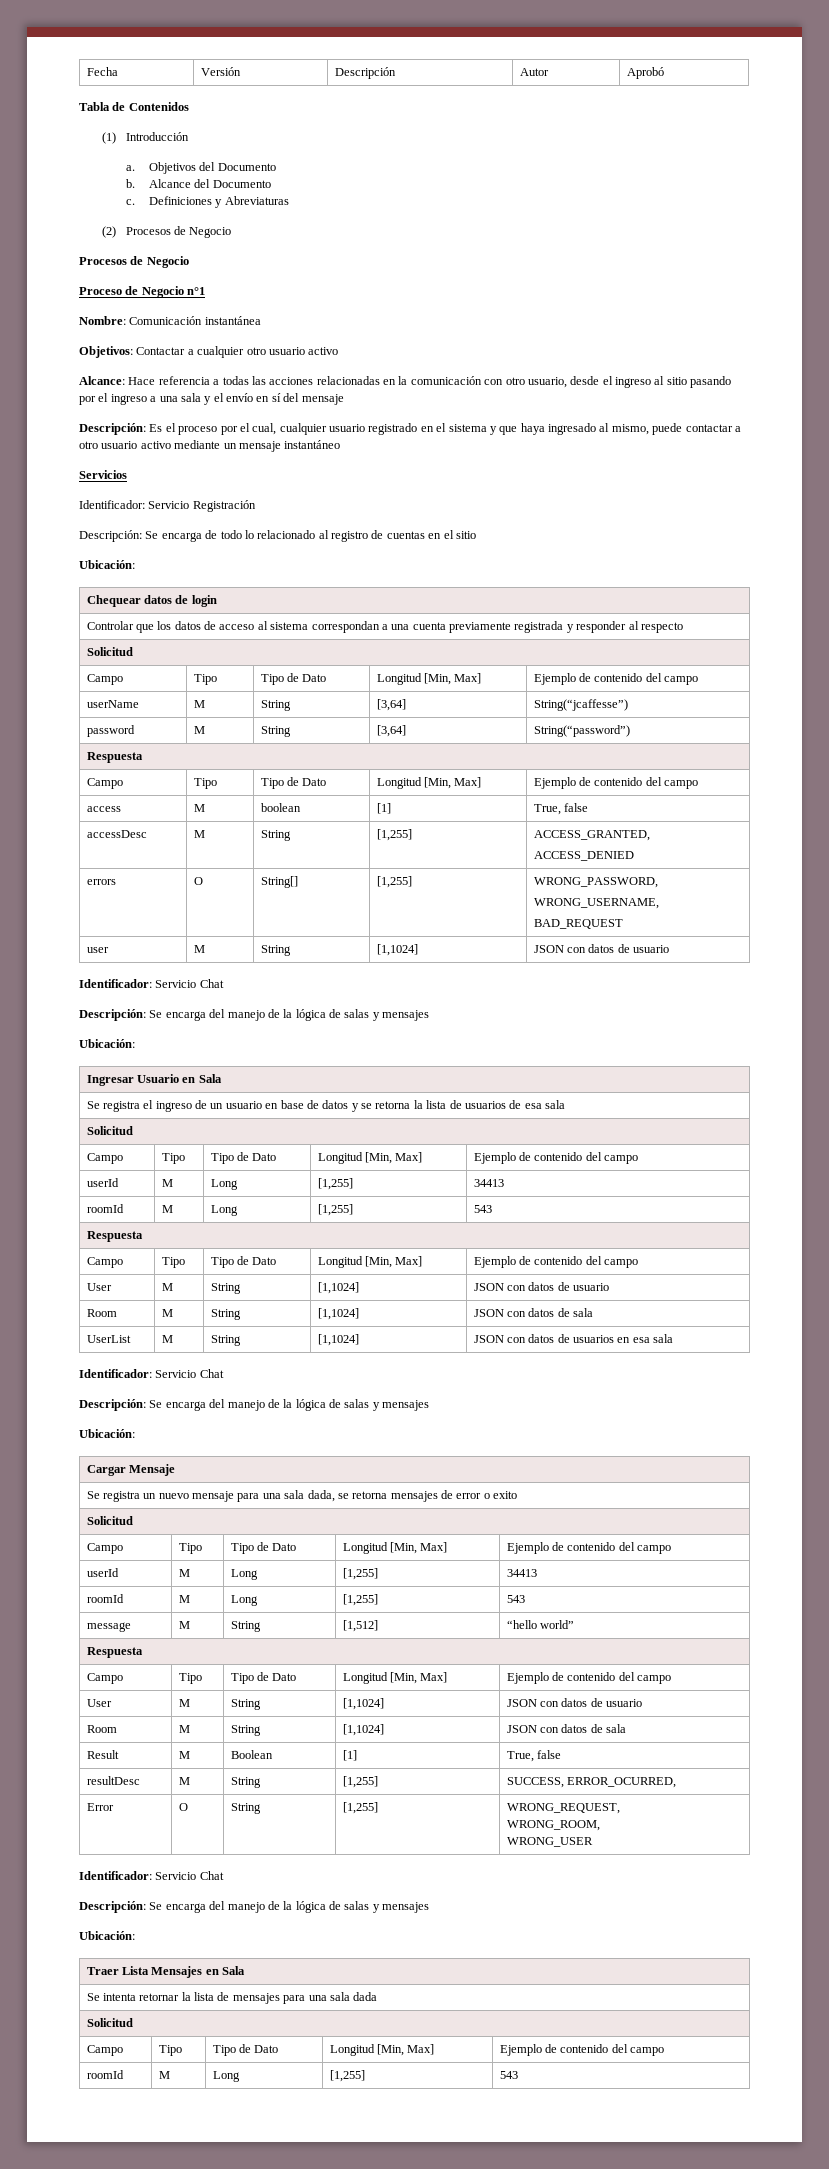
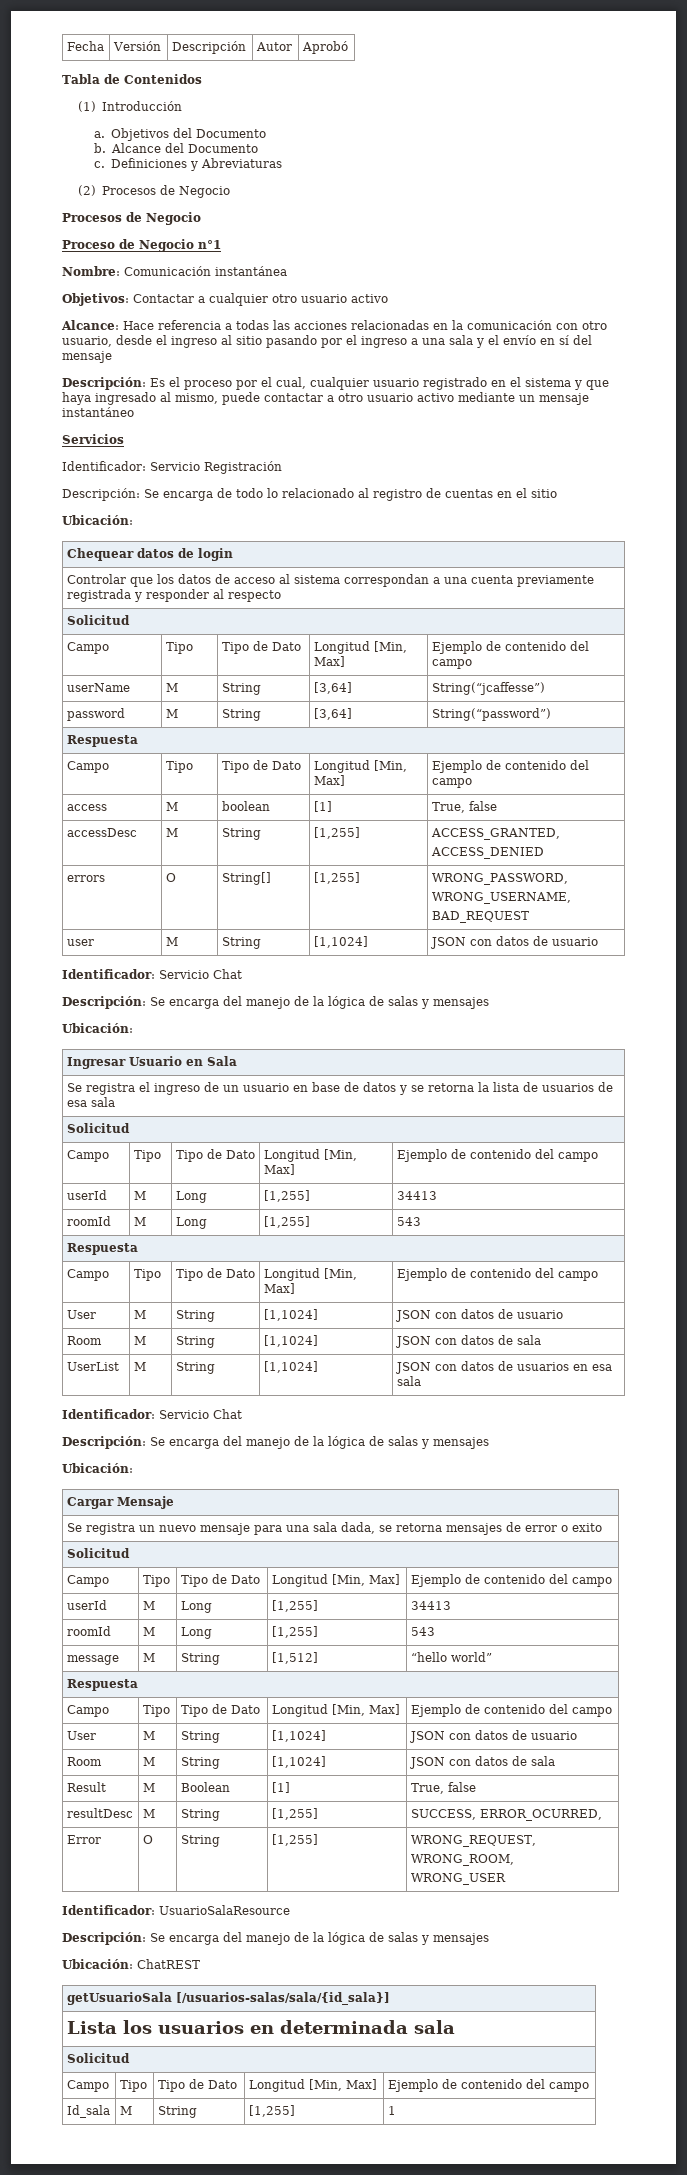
  Error | O | String | [1,255] | WRONG_REQUEST,
  WRONG_ROOM,
  WRONG_USER
- Identificador: Servicio Chat
+ Identificador: UsuarioSalaResource
  Descripción: Se encarga del manejo de la lógica de salas y mensajes
- Ubicación:
- Traer Lista Mensajes en Sala
- Se intenta retornar la lista de mensajes para una sala dada
+ Ubicación: ChatREST
+ getUsuarioSala [/usuarios-salas/sala/{id_sala}]
+ Lista los usuarios en determinada sala
  Solicitud
  Campo | Tipo | Tipo de Dato | Longitud [Min, Max] | Ejemplo de contenido del campo
- roomId | M | Long | [1,255] | 543
+ Id_sala | M | String | [1,255] | 1

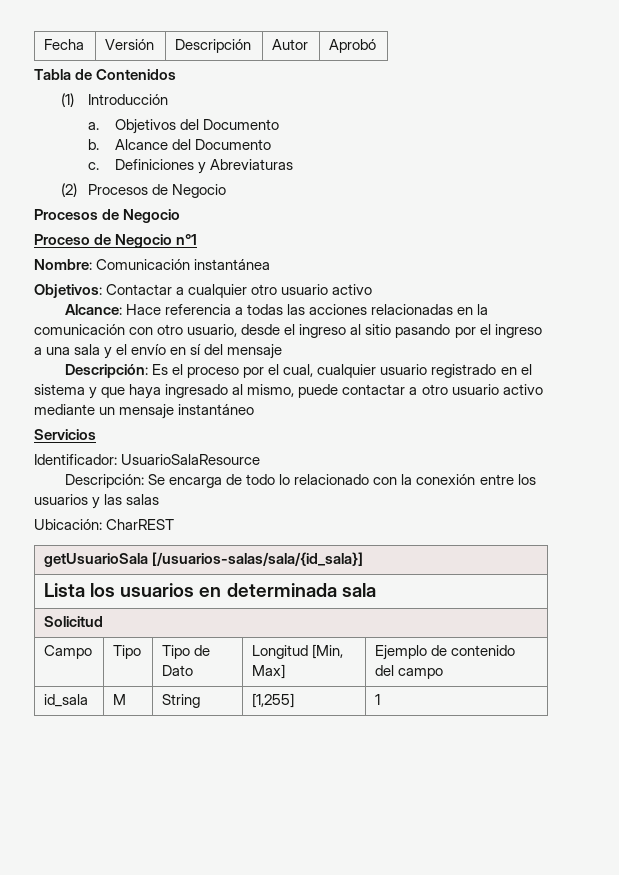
- Identificador: Servicio Registración
+ Identificador: UsuarioSalaResource
- Descripción: Se encarga de todo lo relacionado al registro de cuentas en el sitio
- Ubicación:
- Chequear datos de login
- Controlar que los datos de acceso al sistema correspondan a una cuenta previamente registrada y responder al respecto
- Solicitud
- Campo | Tipo | Tipo de Dato | Longitud [Min, Max] | Ejemplo de contenido del campo
- userName | M | String | [3,64] | String(“jcaffesse”)
- password | M | String | [3,64] | String(“password”)
- Respuesta
- Campo | Tipo | Tipo de Dato | Longitud [Min, Max] | Ejemplo de contenido del campo
- access | M | boolean | [1] | True, false
- accessDesc | M | String | [1,255] | ACCESS_GRANTED,
- ACCESS_DENIED
- errors | O | String[] | [1,255] | WRONG_PASSWORD,
- WRONG_USERNAME,
- BAD_REQUEST
- user | M | String | [1,1024] | JSON con datos de usuario
- Identificador: Servicio Chat
- Descripción: Se encarga del manejo de la lógica de salas y mensajes
- Ubicación:
- Ingresar Usuario en Sala
- Se registra el ingreso de un usuario en base de datos y se retorna la lista de usuarios de esa sala
- Solicitud
- Campo | Tipo | Tipo de Dato | Longitud [Min, Max] | Ejemplo de contenido del campo
- userId | M | Long | [1,255] | 34413
- roomId | M | Long | [1,255] | 543
- Respuesta
- Campo | Tipo | Tipo de Dato | Longitud [Min, Max] | Ejemplo de contenido del campo
- User | M | String | [1,1024] | JSON con datos de usuario
- Room | M | String | [1,1024] | JSON con datos de sala
- UserList | M | String | [1,1024] | JSON con datos de usuarios en esa sala
- Identificador: Servicio Chat
- Descripción: Se encarga del manejo de la lógica de salas y mensajes
- Ubicación:
- Cargar Mensaje
- Se registra un nuevo mensaje para una sala dada, se retorna mensajes de error o exito
- Solicitud
- Campo | Tipo | Tipo de Dato | Longitud [Min, Max] | Ejemplo de contenido del campo
- userId | M | Long | [1,255] | 34413
- roomId | M | Long | [1,255] | 543
- message | M | String | [1,512] | “hello world”
- Respuesta
- Campo | Tipo | Tipo de Dato | Longitud [Min, Max] | Ejemplo de contenido del campo
- User | M | String | [1,1024] | JSON con datos de usuario
- Room | M | String | [1,1024] | JSON con datos de sala
- Result | M | Boolean | [1] | True, false
- resultDesc | M | String | [1,255] | SUCCESS, ERROR_OCURRED,
- Error | O | String | [1,255] | WRONG_REQUEST,
- WRONG_ROOM,
- WRONG_USER
- Identificador: UsuarioSalaResource
- Descripción: Se encarga del manejo de la lógica de salas y mensajes
- Ubicación: ChatREST
+ Descripción: Se encarga de todo lo relacionado con la conexión entre los usuarios y las salas
+ Ubicación: CharREST
- Id_sala | M | String | [1,255] | 1
+ id_sala | M | String | [1,255] | 1

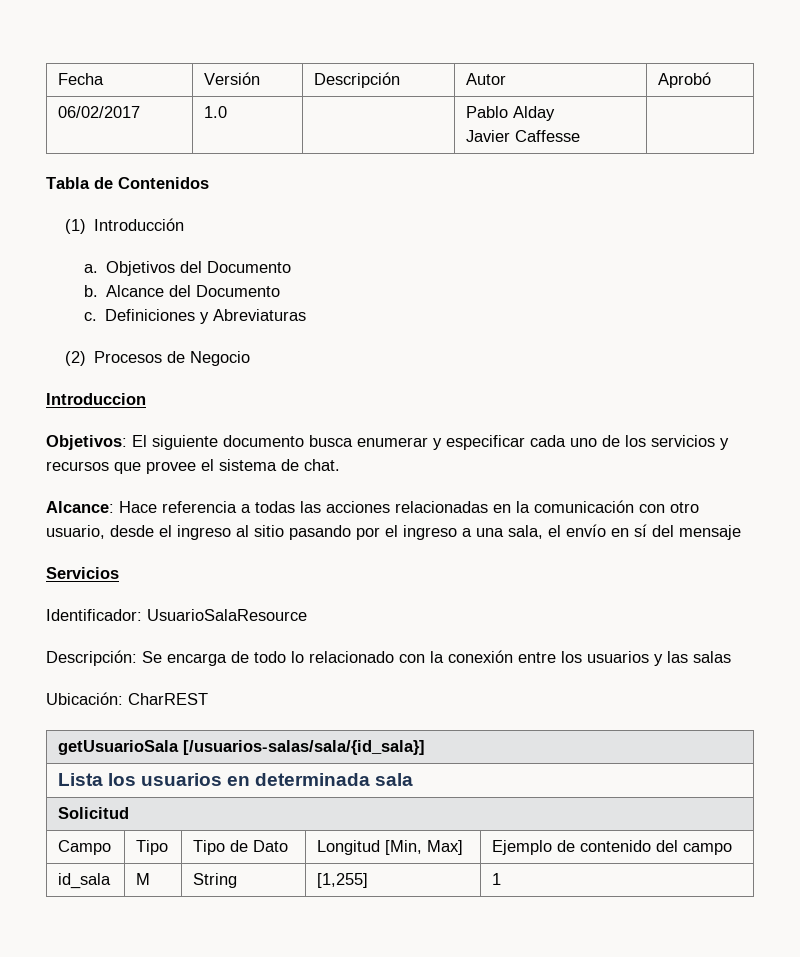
+ 06/02/2017 | 1.0 | | Pablo Alday
+ Javier Caffesse |
  (2) Procesos de Negocio
- Procesos de Negocio
- Proceso de Negocio n°1
- Nombre: Comunicación instantánea
- Objetivos: Contactar a cualquier otro usuario activo
+ Introduccion
+ Objetivos: El siguiente documento busca enumerar y especificar cada uno de los servicios y recursos que provee el sistema de chat.
- Alcance: Hace referencia a todas las acciones relacionadas en la comunicación con otro usuario, desde el ingreso al sitio pasando por el ingreso a una sala y el envío en sí del mensaje
+ Alcance: Hace referencia a todas las acciones relacionadas en la comunicación con otro usuario, desde el ingreso al sitio pasando por el ingreso a una sala, el envío en sí del mensaje
- Descripción: Es el proceso por el cual, cualquier usuario registrado en el sistema y que haya ingresado al mismo, puede contactar a otro usuario activo mediante un mensaje instantáneo

